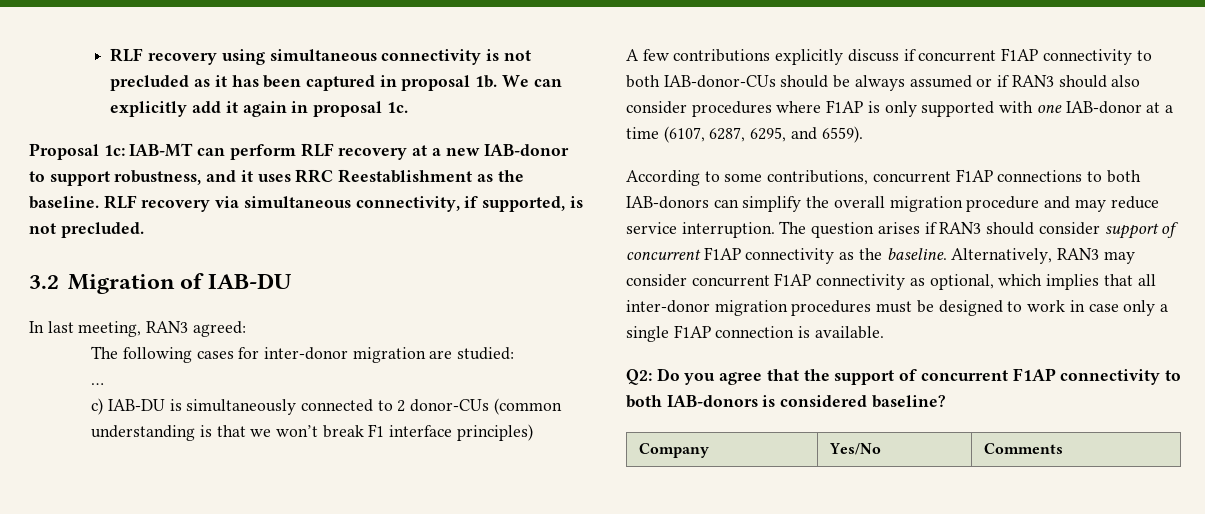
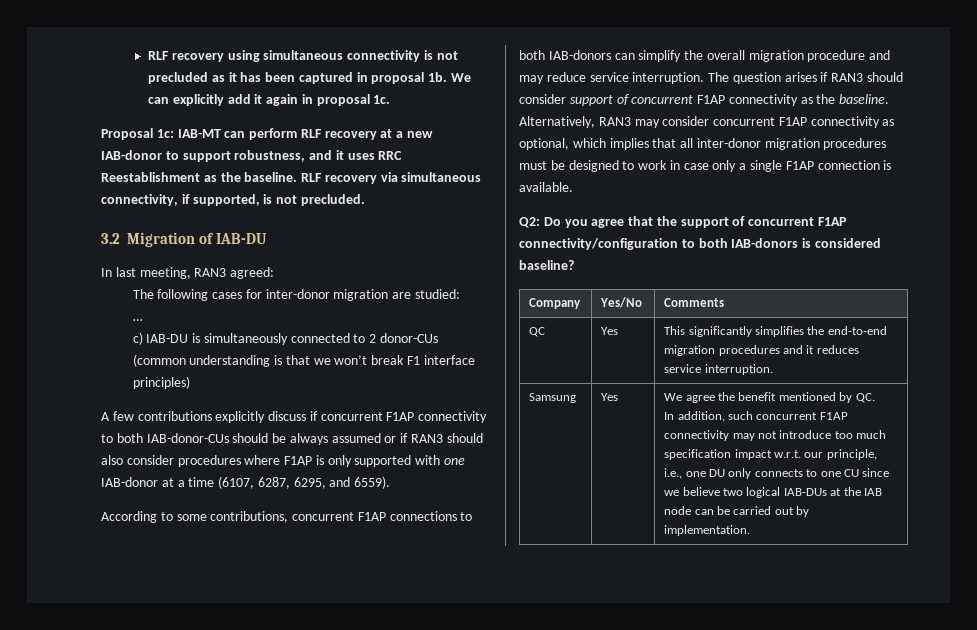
- Q2: Do you agree that the support of concurrent F1AP connectivity to both IAB-donors is considered baseline?
+ Q2: Do you agree that the support of concurrent F1AP connectivity/configuration to both IAB-donors is considered baseline?
+ QC | Yes | This significantly simplifies the end-to-end migration procedures and it reduces service interruption.
+ Samsung | Yes | We agree the benefit mentioned by QC.
+ In addition, such concurrent F1AP connectivity may not introduce too much specification impact w.r.t. our principle, i.e., one DU only connects to one CU since we believe two logical IAB-DUs at the IAB node can be carried out by implementation.

